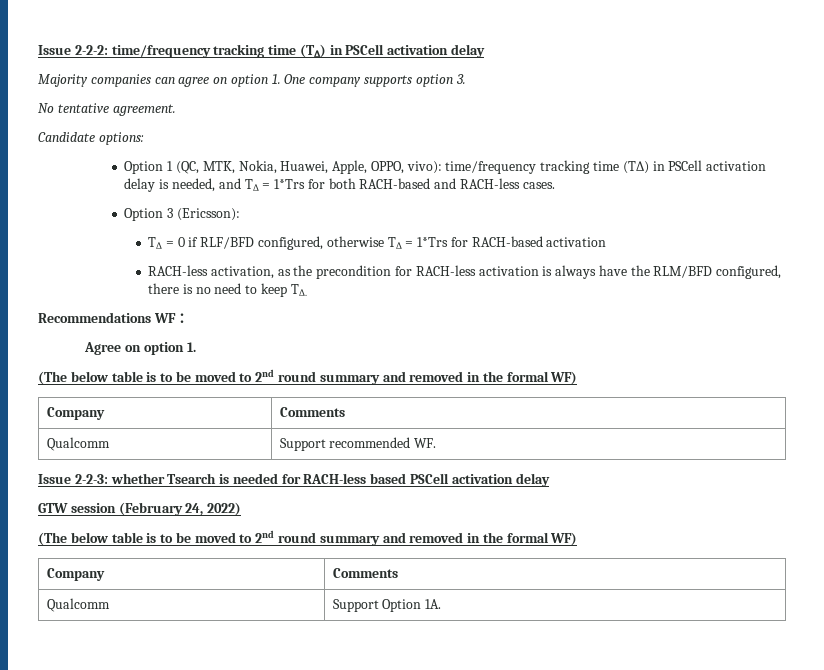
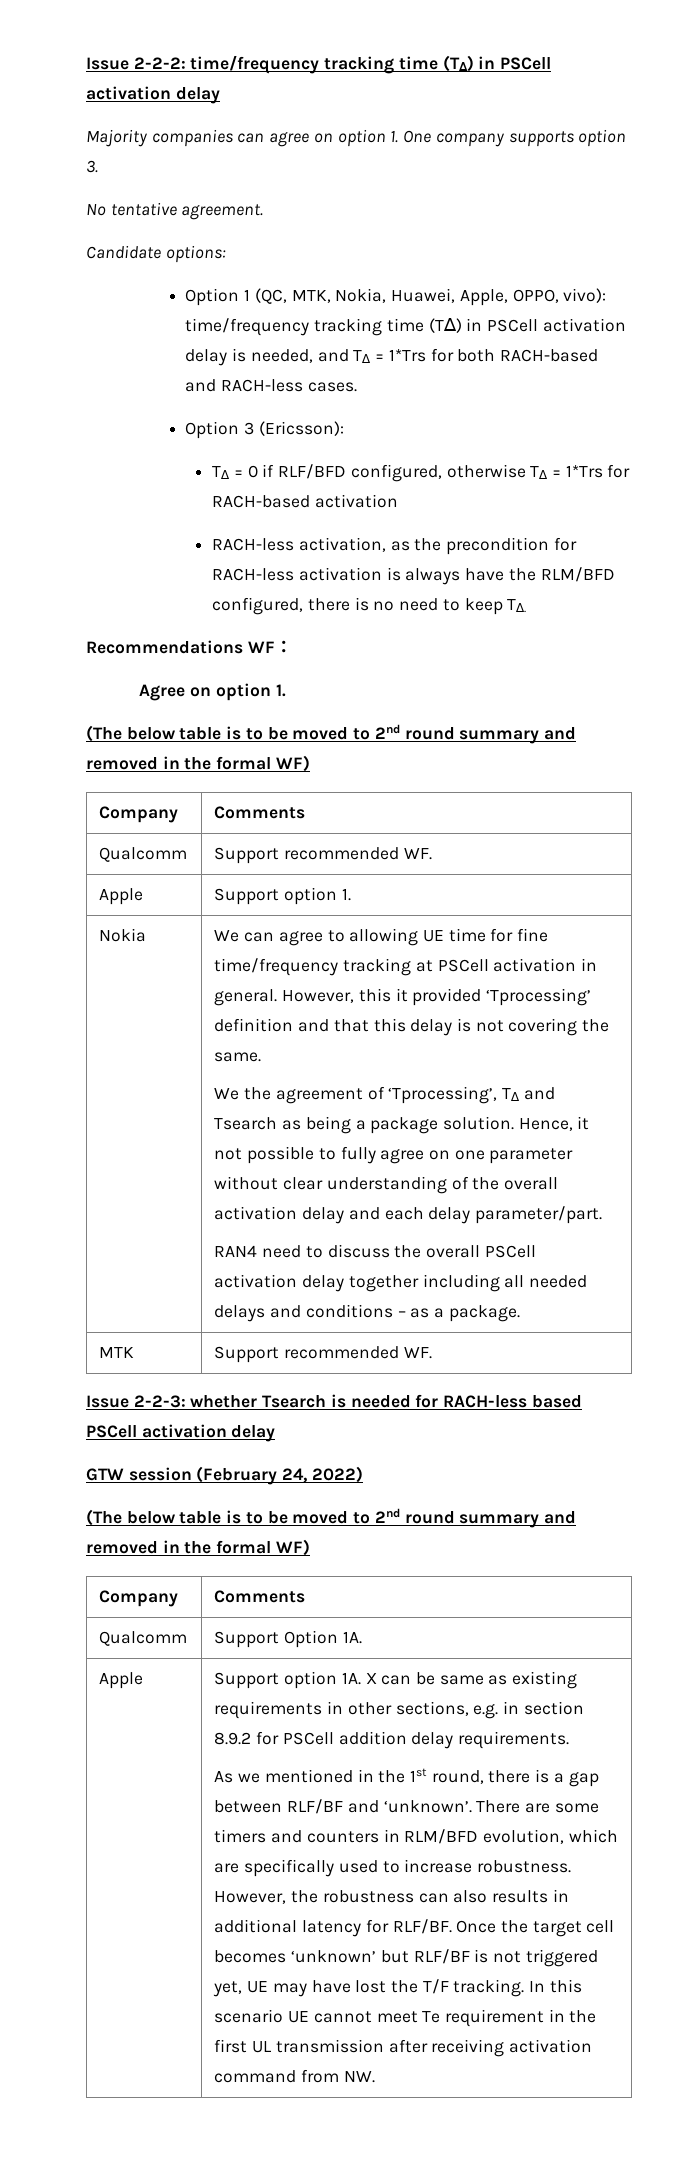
+ Apple | Support option 1.
+ Nokia | We can agree to allowing UE time for fine time/frequency tracking at PSCell activation in general. However, this it provided ‘Tprocessing’ definition and that this delay is not covering the same.
+ We the agreement of ‘Tprocessing’, T∆ and Tsearch as being a package solution. Hence, it not possible to fully agree on one parameter without clear understanding of the overall activation delay and each delay parameter/part.
+ RAN4 need to discuss the overall PSCell activation delay together including all needed delays and conditions – as a package.
+ MTK | Support recommended WF.
+ Apple | Support option 1A. X can be same as existing requirements in other sections, e.g. in section 8.9.2 for PSCell addition delay requirements.
+ As we mentioned in the 1st round, there is a gap between RLF/BF and ‘unknown’. There are some timers and counters in RLM/BFD evolution, which are specifically used to increase robustness. However, the robustness can also results in additional latency for RLF/BF. Once the target cell becomes ‘unknown’ but RLF/BF is not triggered yet, UE may have lost the T/F tracking. In this scenario UE cannot meet Te requirement in the first UL transmission after receiving activation command from NW.

